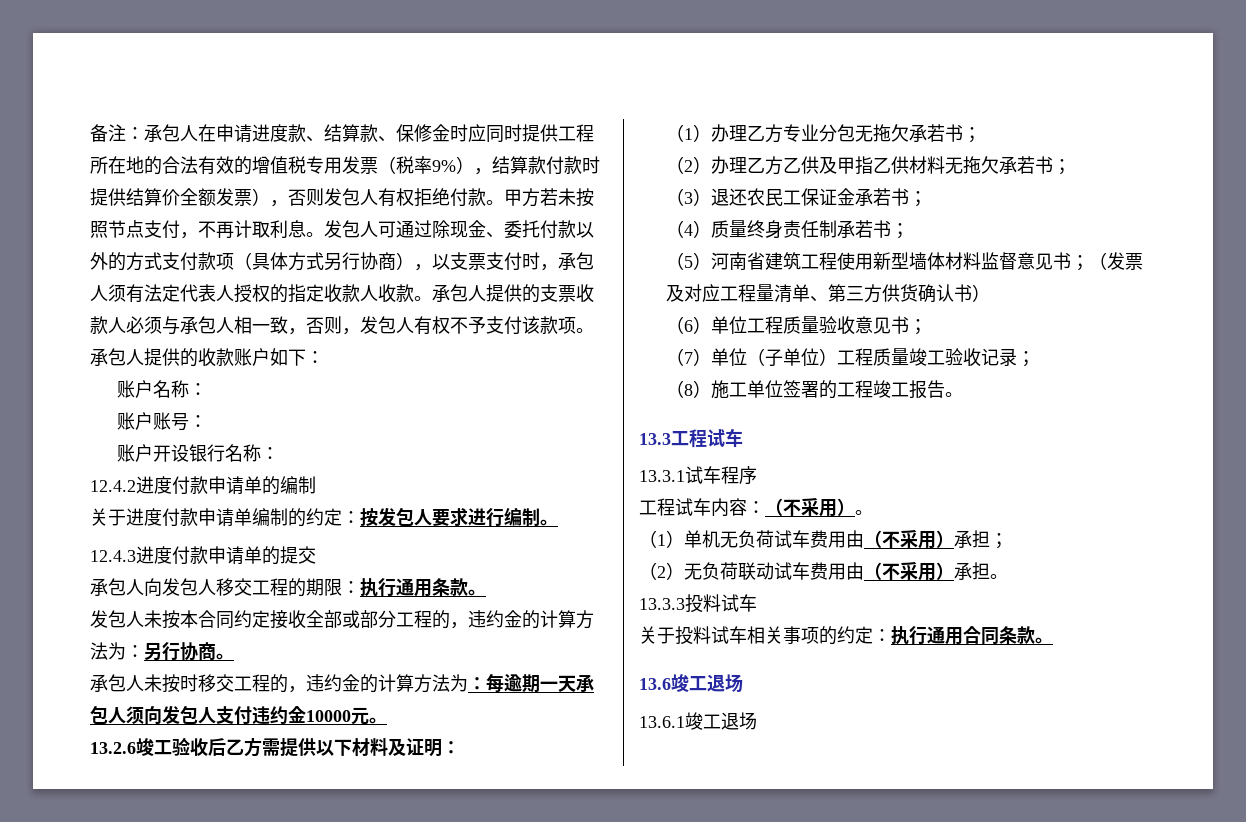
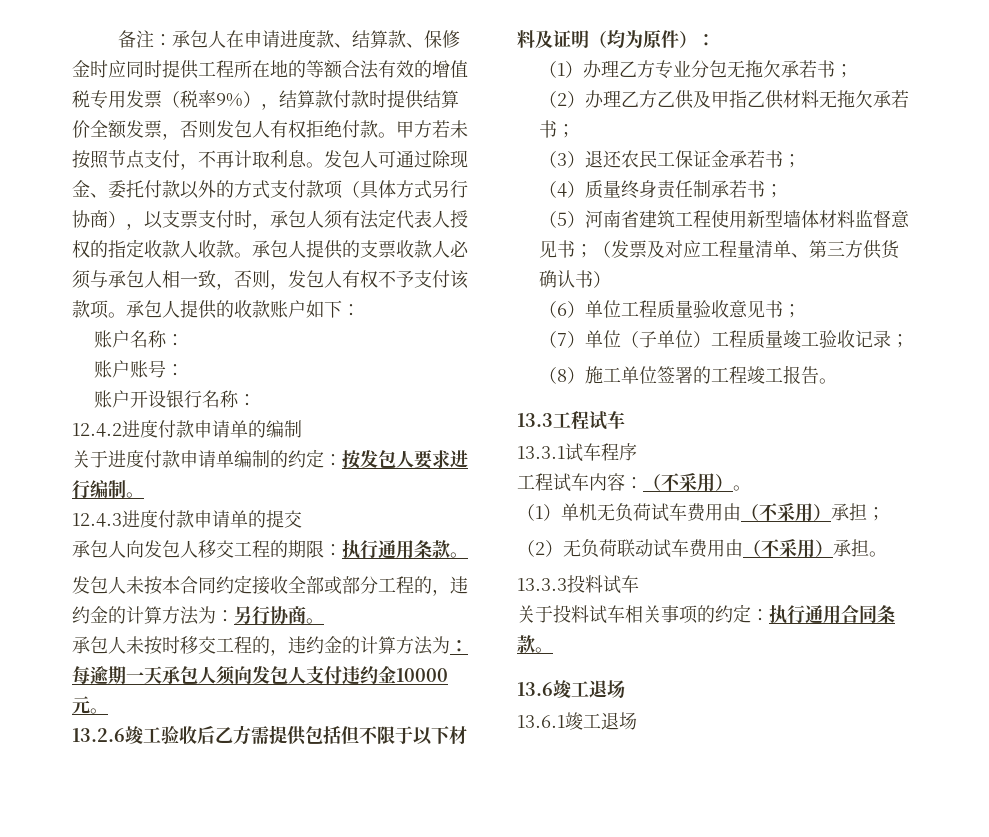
- 备注：承包人在申请进度款、结算款、保修金时应同时提供工程所在地的合法有效的增值税专用发票（税率9%），结算款付款时提供结算价全额发票），否则发包人有权拒绝付款。
+ 备注：承包人在申请进度款、结算款、保修金时应同时提供工程所在地的等额合法有效的增值税专用发票（税率9%），结算款付款时提供结算价全额发票，否则发包人有权拒绝付款。
- 13.2.6竣工验收后乙方需提供以下材料及证明：
+ 13.2.6竣工验收后乙方需提供包括但不限于以下材料及证明（均为原件）：

